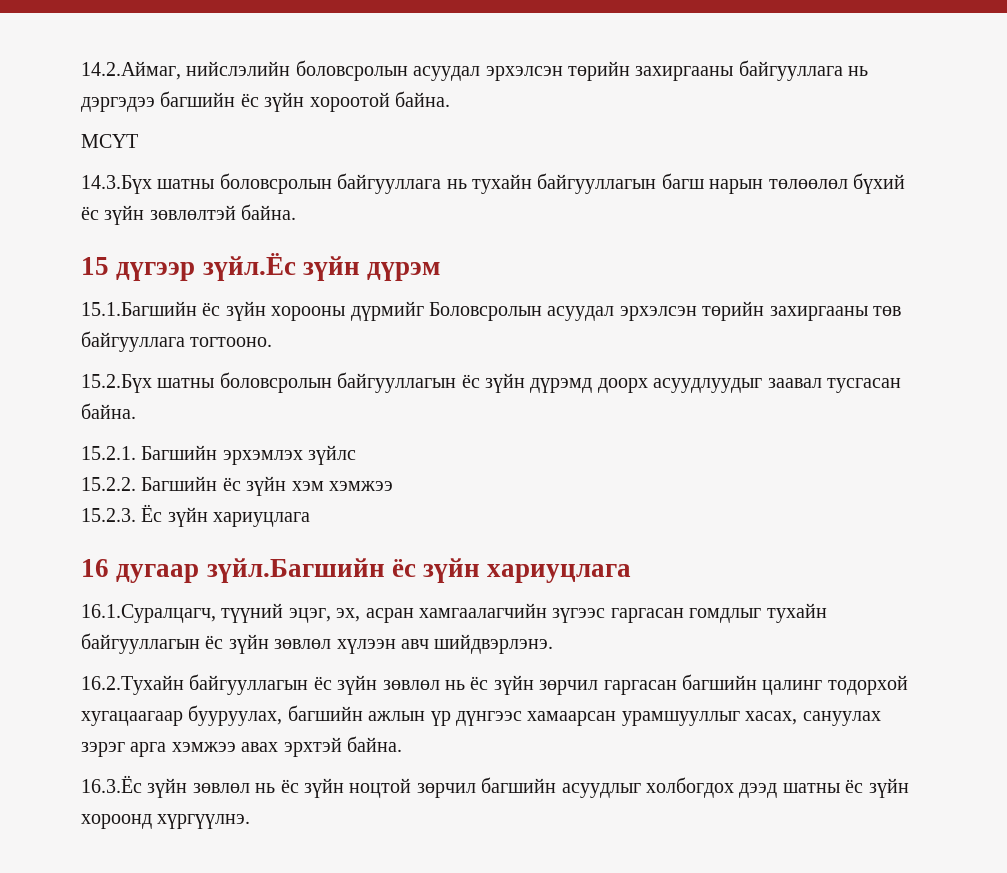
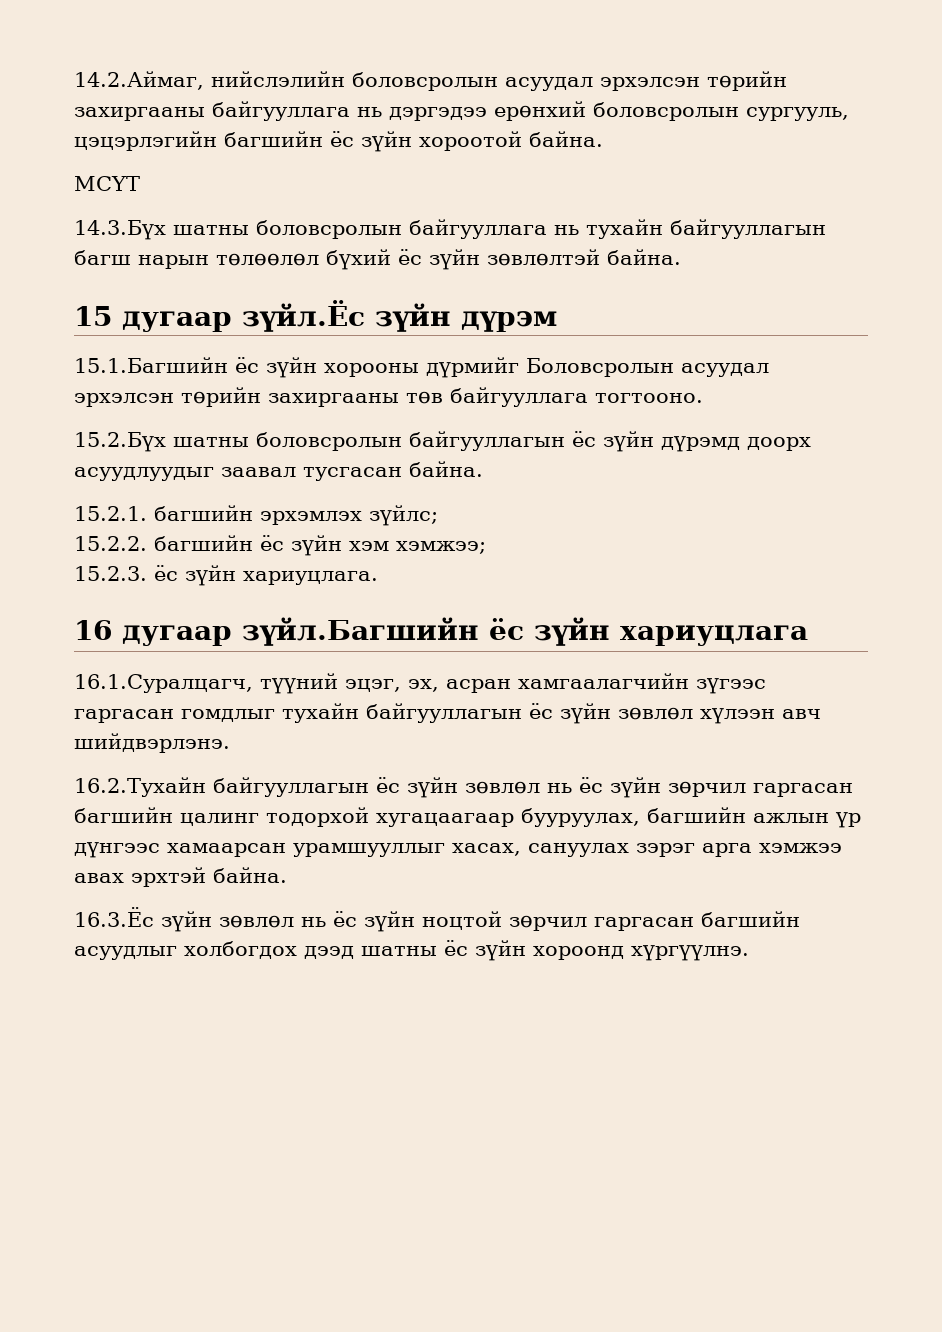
- 14.2.Аймаг, нийслэлийн боловсролын асуудал эрхэлсэн төрийн захиргааны байгууллага нь дэргэдээ багшийн ёс зүйн хороотой байна.
+ 14.2.Аймаг, нийслэлийн боловсролын асуудал эрхэлсэн төрийн захиргааны байгууллага нь дэргэдээ ерөнхий боловсролын сургууль, цэцэрлэгийн багшийн ёс зүйн хороотой байна.
- 15 дүгээр зүйл.Ёс зүйн дүрэм
+ 15 дугаар зүйл.Ёс зүйн дүрэм
- 15.2.1. Багшийн эрхэмлэх зүйлс
+ 15.2.1. багшийн эрхэмлэх зүйлс;
- 15.2.2. Багшийн ёс зүйн хэм хэмжээ
+ 15.2.2. багшийн ёс зүйн хэм хэмжээ;
- 15.2.3. Ёс зүйн хариуцлага
+ 15.2.3. ёс зүйн хариуцлага.
- 16.3.Ёс зүйн зөвлөл нь ёс зүйн ноцтой зөрчил багшийн асуудлыг холбогдох дээд шатны ёс зүйн хороонд хүргүүлнэ.
+ 16.3.Ёс зүйн зөвлөл нь ёс зүйн ноцтой зөрчил гаргасан багшийн асуудлыг холбогдох дээд шатны ёс зүйн хороонд хүргүүлнэ.

